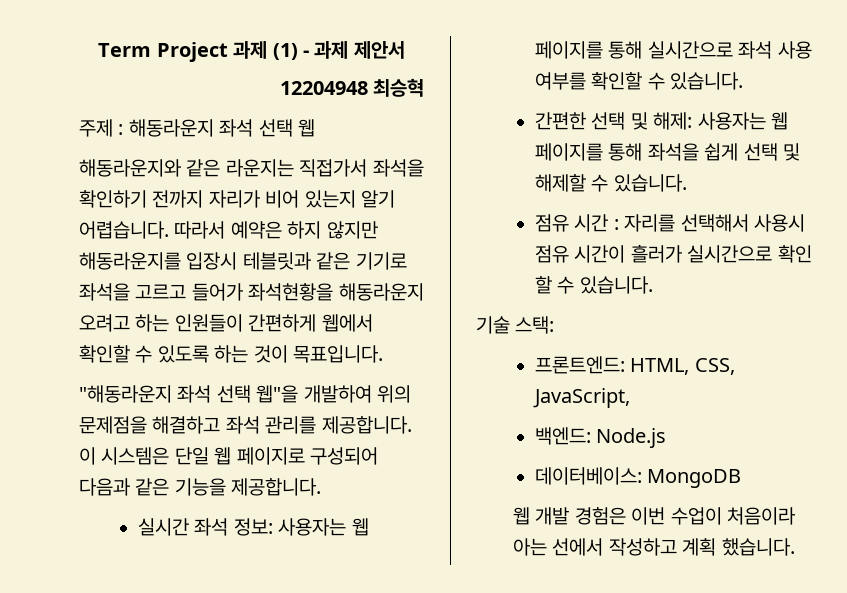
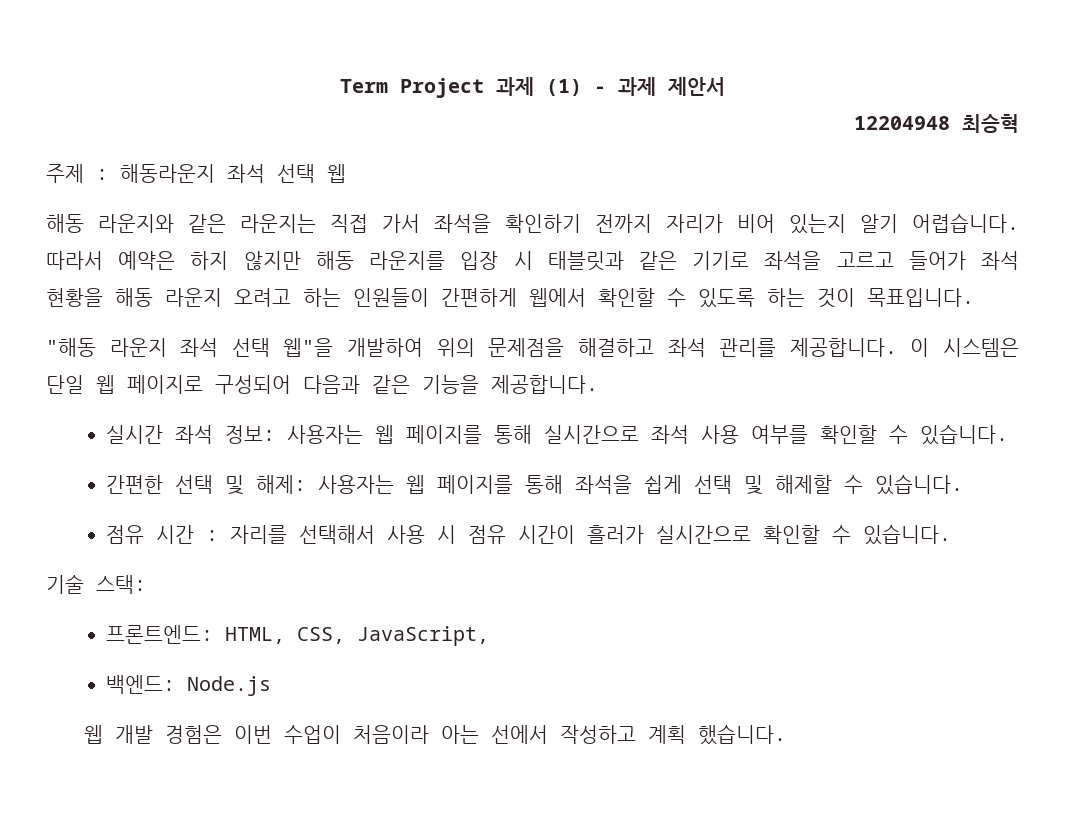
- 해동라운지와 같은 라운지는 직접가서 좌석을 확인하기 전까지 자리가 비어 있는지 알기 어렵습니다.
+ 해동 라운지와 같은 라운지는 직접 가서 좌석을 확인하기 전까지 자리가 비어 있는지 알기 어렵습니다.
- 따라서 예약은 하지 않지만 해동라운지를 입장시 테블릿과 같은 기기로 좌석을 고르고 들어가 좌석현황을 해동라운지 오려고 하는 인원들이 간편하게 웹에서 확인할 수 있도록 하는 것이 목표입니다.
+ 따라서 예약은 하지 않지만 해동 라운지를 입장 시 태블릿과 같은 기기로 좌석을 고르고 들어가 좌석 현황을 해동 라운지 오려고 하는 인원들이 간편하게 웹에서 확인할 수 있도록 하는 것이 목표입니다.
- "해동라운지 좌석 선택 웹"을 개발하여 위의 문제점을 해결하고 좌석 관리를 제공합니다.
+ "해동 라운지 좌석 선택 웹"을 개발하여 위의 문제점을 해결하고 좌석 관리를 제공합니다.
- 점유 시간 : 자리를 선택해서 사용시 점유 시간이 흘러가 실시간으로 확인 할 수 있습니다.
+ 점유 시간 : 자리를 선택해서 사용 시 점유 시간이 흘러가 실시간으로 확인할 수 있습니다.
- 데이터베이스: MongoDB

